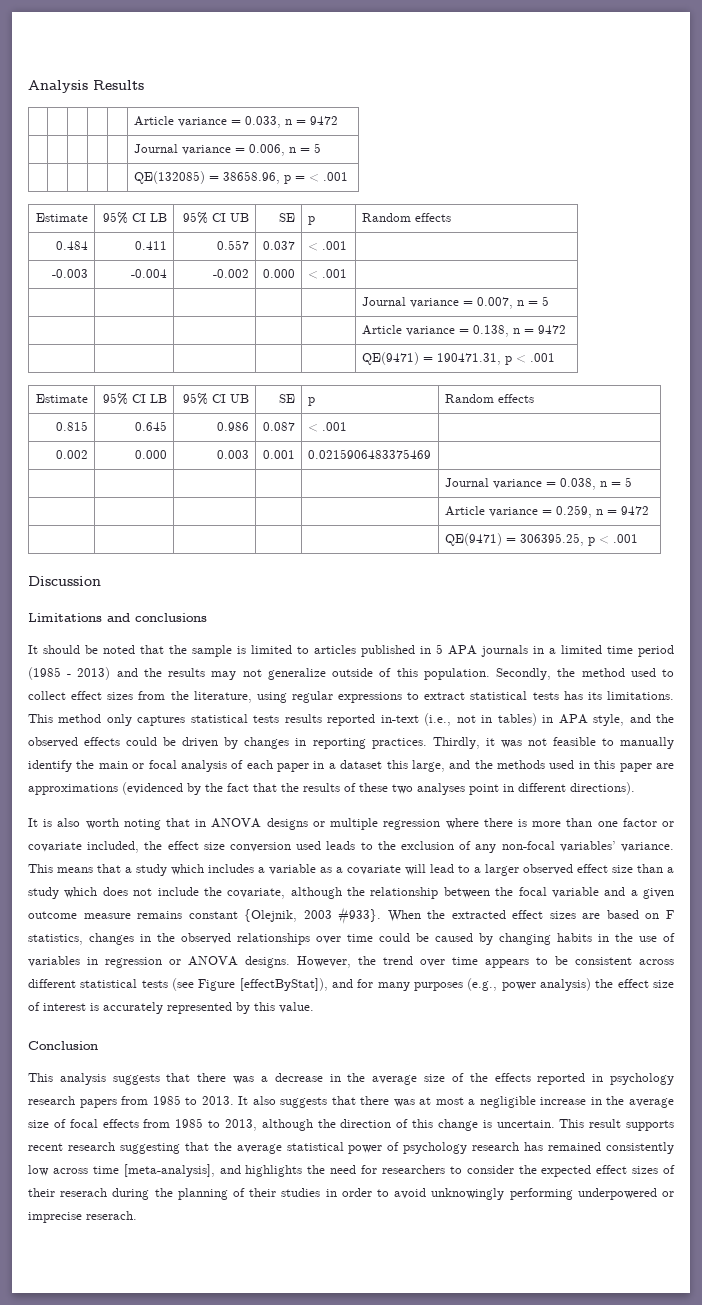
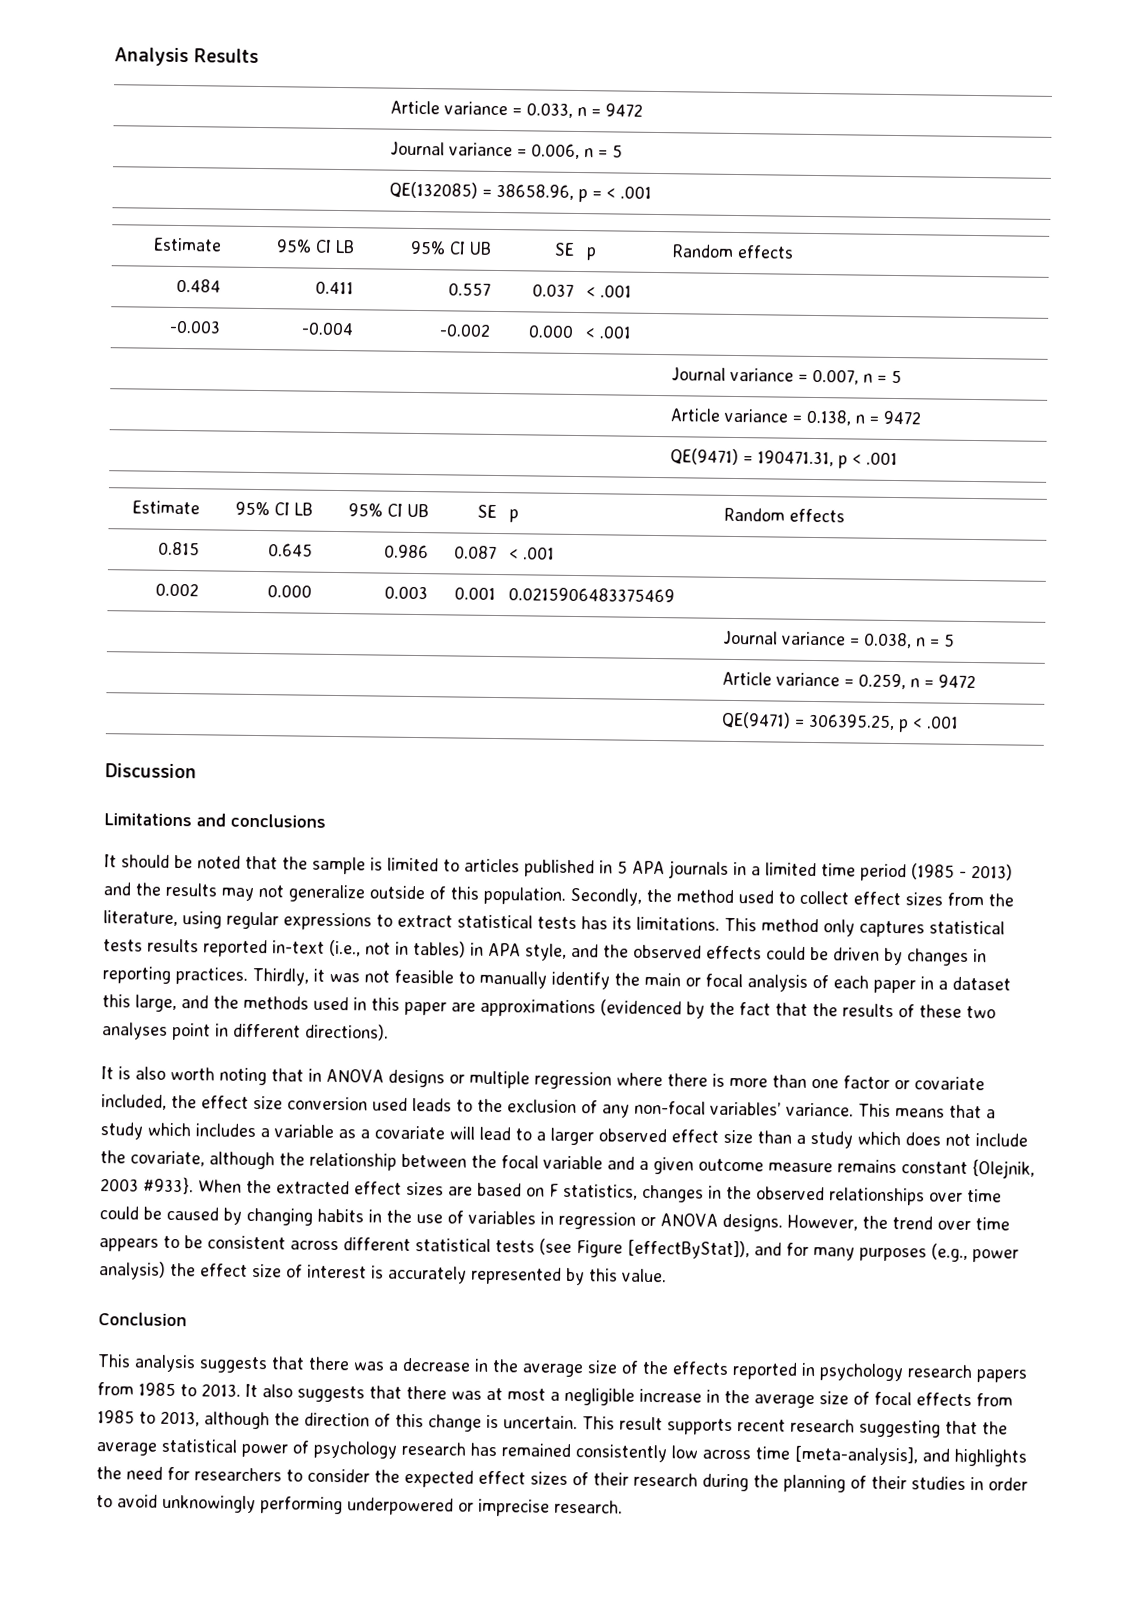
- This result supports recent research suggesting that the average statistical power of psychology research has remained consistently low across time [meta-analysis], and highlights the need for researchers to consider the expected effect sizes of their reserach during the planning of their studies in order to avoid unknowingly performing underpowered or imprecise reserach.
+ This result supports recent research suggesting that the average statistical power of psychology research has remained consistently low across time [meta-analysis], and highlights the need for researchers to consider the expected effect sizes of their research during the planning of their studies in order to avoid unknowingly performing underpowered or imprecise research.

